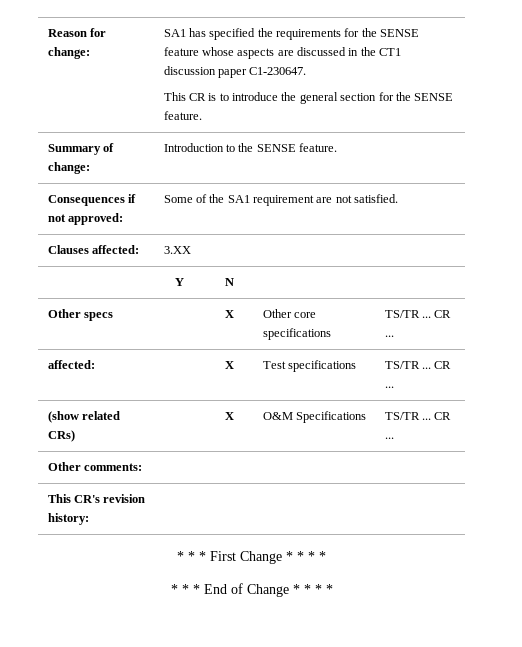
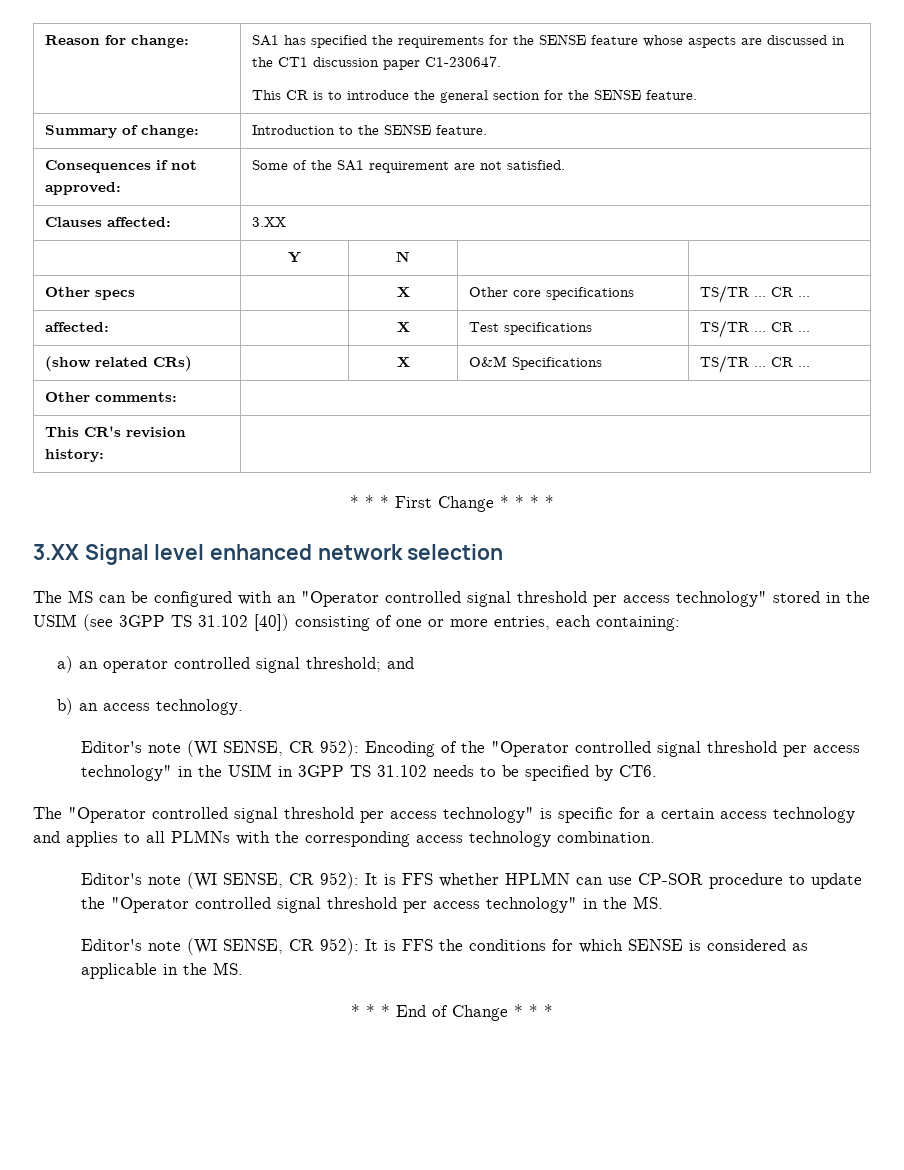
+ 3.XX Signal level enhanced network selection
+ The MS can be configured with an "Operator controlled signal threshold per access technology" stored in the USIM (see 3GPP TS 31.102 [40]) consisting of one or more entries, each containing:
+ a) an operator controlled signal threshold; and
+ b) an access technology.
+ Editor's note (WI SENSE, CR 952): Encoding of the "Operator controlled signal threshold per access technology" in the USIM in 3GPP TS 31.102 needs to be specified by CT6.
+ The "Operator controlled signal threshold per access technology" is specific for a certain access technology and applies to all PLMNs with the corresponding access technology combination.
+ Editor's note (WI SENSE, CR 952): It is FFS whether HPLMN can use CP-SOR procedure to update the "Operator controlled signal threshold per access technology" in the MS.
+ Editor's note (WI SENSE, CR 952): It is FFS the conditions for which SENSE is considered as applicable in the MS.
- * * * End of Change * * * *
+ * * * End of Change * * *

